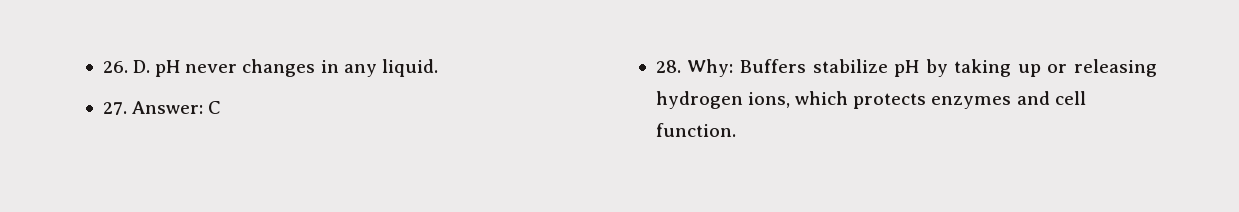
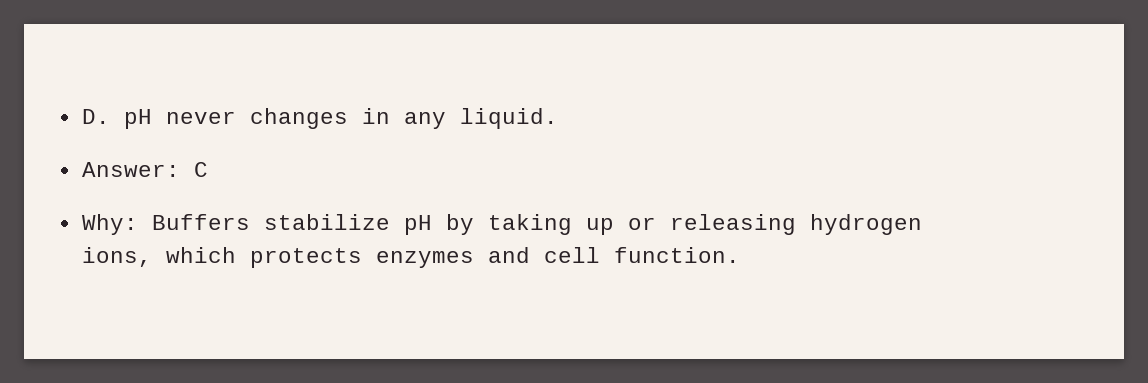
- 26. D. pH never changes in any liquid.
+ D. pH never changes in any liquid.
- 27. Answer: C
+ Answer: C
- 28. Why: Buffers stabilize pH by taking up or releasing hydrogen ions, which protects enzymes and cell function.
+ Why: Buffers stabilize pH by taking up or releasing hydrogen ions, which protects enzymes and cell function.

